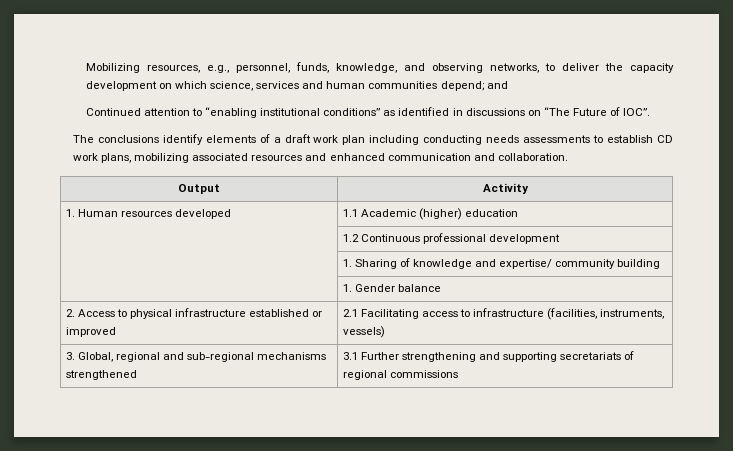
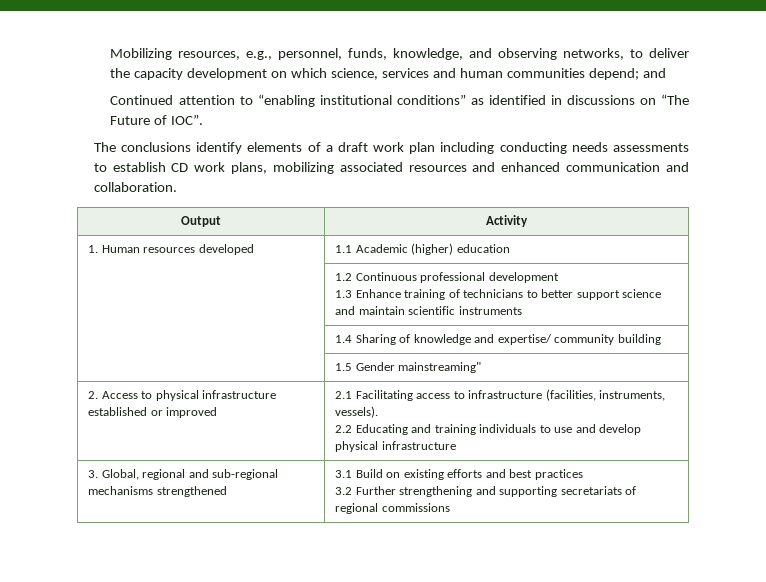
  | 1.2 Continuous professional development
- | 1. Sharing of knowledge and expertise/ community building
+ 1.3 Enhance training of technicians to better support science and maintain scientific instruments
+ | 1.4 Sharing of knowledge and expertise/ community building
- | 1. Gender balance
+ | 1.5 Gender mainstreaming"
- 2. Access to physical infrastructure established or improved | 2.1 Facilitating access to infrastructure (facilities, instruments, vessels)
+ 2. Access to physical infrastructure established or improved | 2.1 Facilitating access to infrastructure (facilities, instruments, vessels).
+ 2.2 Educating and training individuals to use and develop physical infrastructure
- 3. Global, regional and sub-regional mechanisms strengthened | 3.1 Further strengthening and supporting secretariats of regional commissions
+ 3. Global, regional and sub-regional mechanisms strengthened | 3.1 Build on existing efforts and best practices
+ 3.2 Further strengthening and supporting secretariats of regional commissions

